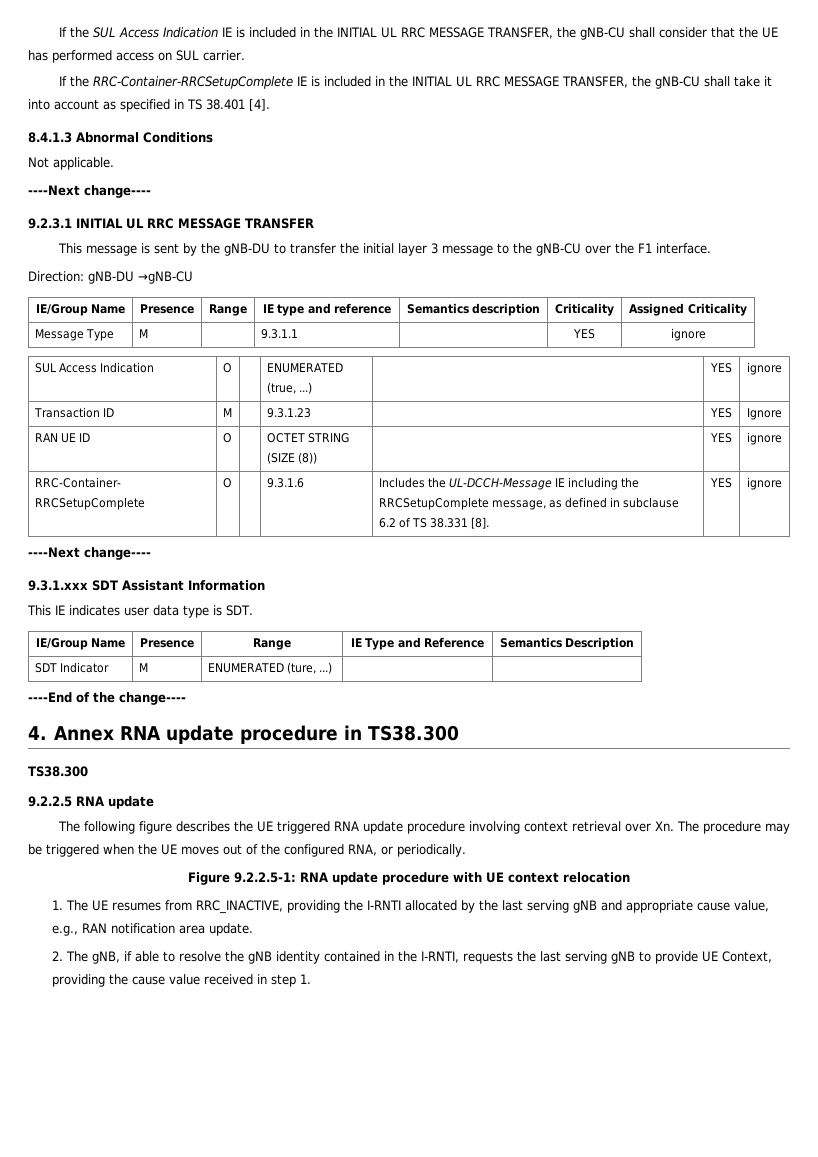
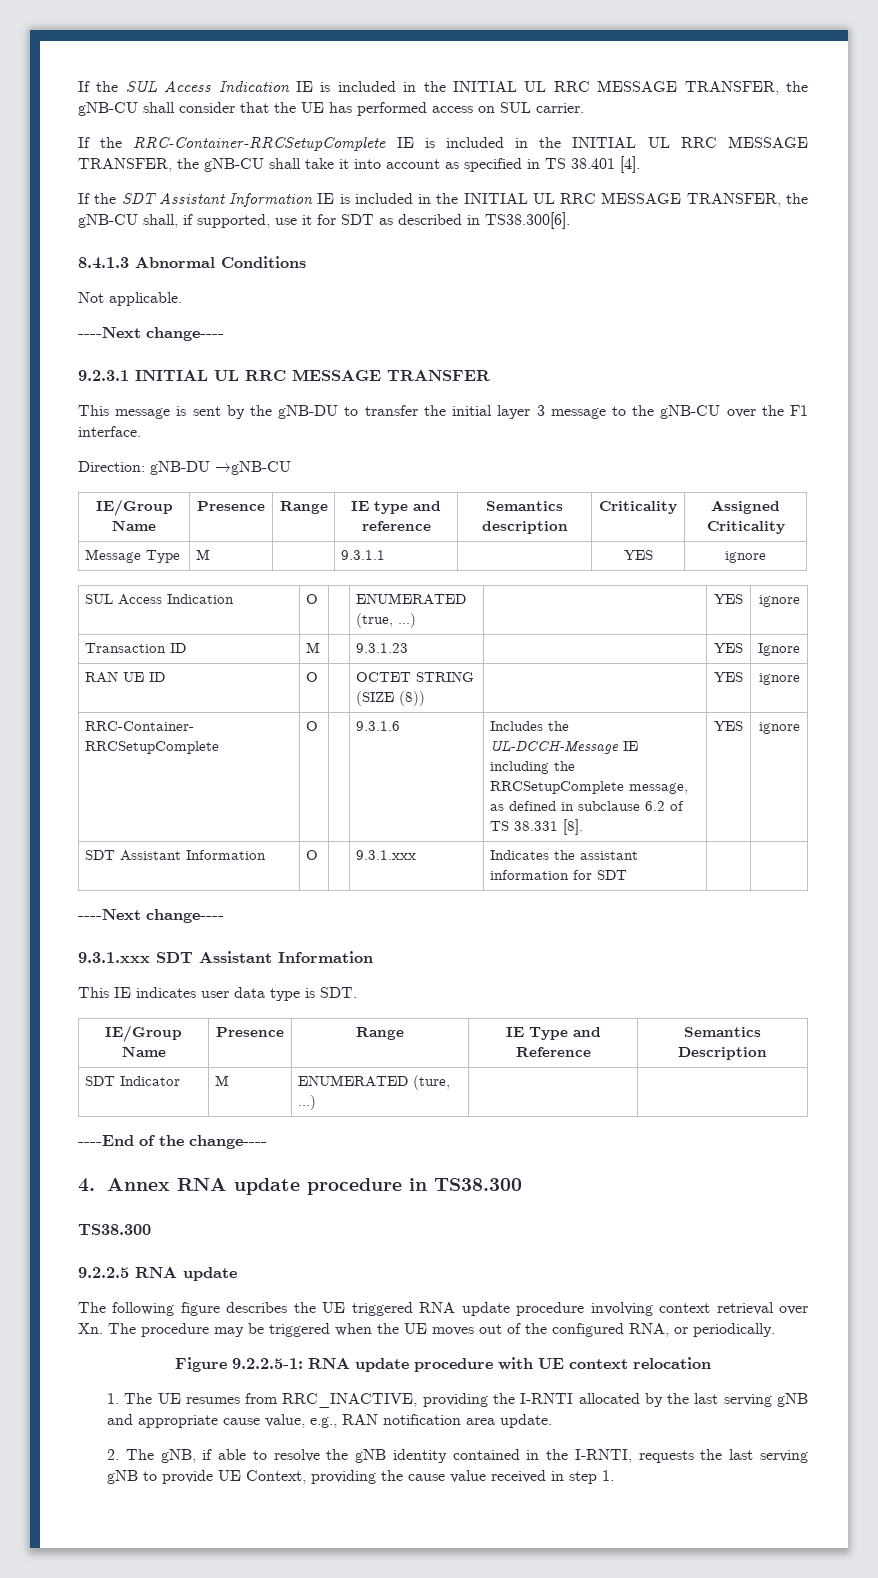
+ If the SDT Assistant Information IE is included in the INITIAL UL RRC MESSAGE TRANSFER, the gNB-CU shall, if supported, use it for SDT as described in TS38.300[6].
+ SDT Assistant Information | O | | 9.3.1.xxx | Indicates the assistant information for SDT | |

